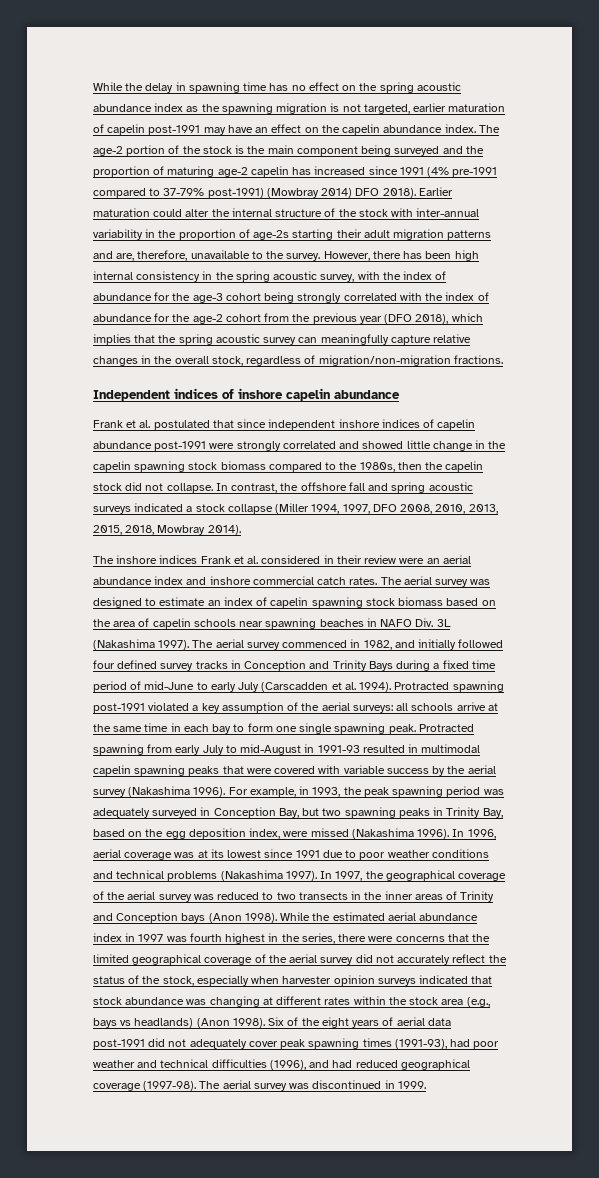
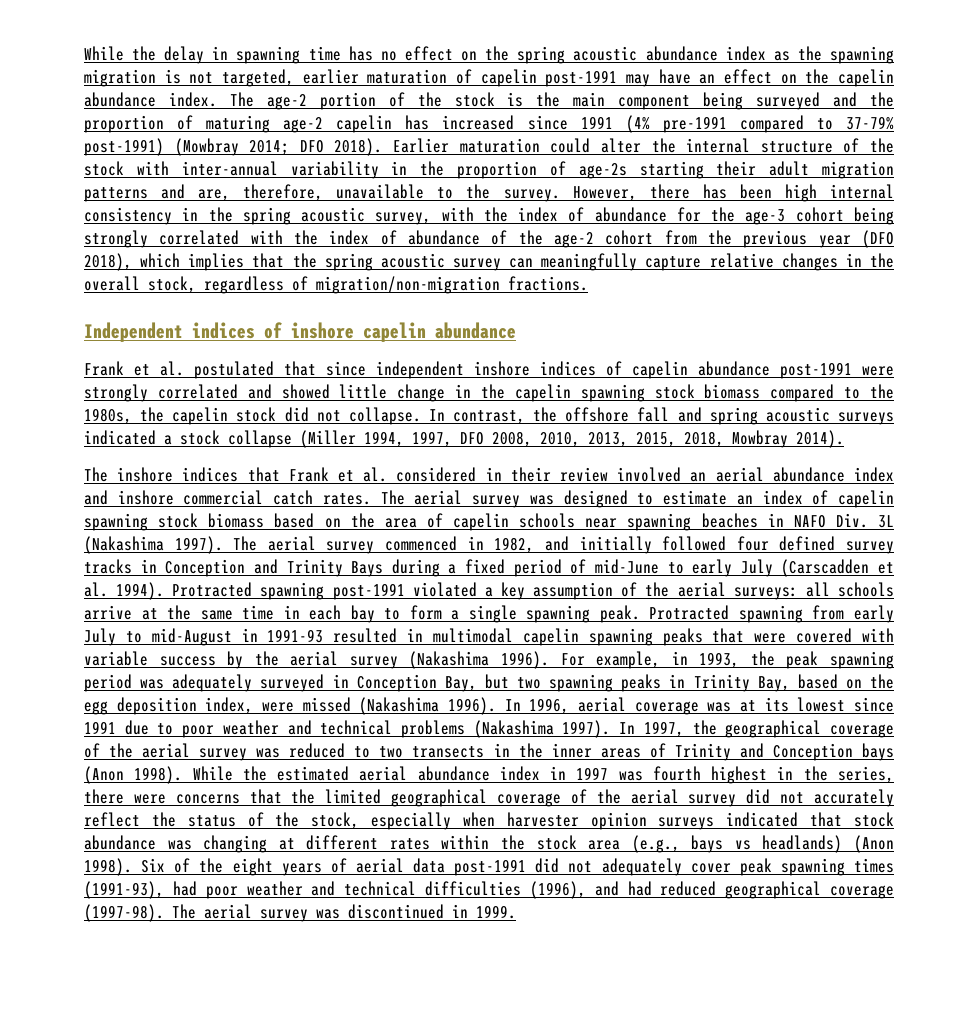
- The age-2 portion of the stock is the main component being surveyed and the proportion of maturing age-2 capelin has increased since 1991 (4% pre-1991 compared to 37-79% post-1991) (Mowbray 2014) DFO 2018).
+ The age-2 portion of the stock is the main component being surveyed and the proportion of maturing age-2 capelin has increased since 1991 (4% pre-1991 compared to 37-79% post-1991) (Mowbray 2014; DFO 2018).
- However, there has been high internal consistency in the spring acoustic survey, with the index of abundance for the age-3 cohort being strongly correlated with the index of abundance for the age-2 cohort from the previous year (DFO 2018), which implies that the spring acoustic survey can meaningfully capture relative changes in the overall stock, regardless of migration/non-migration fractions.
+ However, there has been high internal consistency in the spring acoustic survey, with the index of abundance for the age-3 cohort being strongly correlated with the index of abundance of the age-2 cohort from the previous year (DFO 2018), which implies that the spring acoustic survey can meaningfully capture relative changes in the overall stock, regardless of migration/non-migration fractions.
- Frank et al. postulated that since independent inshore indices of capelin abundance post-1991 were strongly correlated and showed little change in the capelin spawning stock biomass compared to the 1980s, then the capelin stock did not collapse.
+ Frank et al. postulated that since independent inshore indices of capelin abundance post-1991 were strongly correlated and showed little change in the capelin spawning stock biomass compared to the 1980s, the capelin stock did not collapse.
- The inshore indices Frank et al. considered in their review were an aerial abundance index and inshore commercial catch rates.
+ The inshore indices that Frank et al. considered in their review involved an aerial abundance index and inshore commercial catch rates.
- The aerial survey commenced in 1982, and initially followed four defined survey tracks in Conception and Trinity Bays during a fixed time period of mid-June to early July (Carscadden et al. 1994).
+ The aerial survey commenced in 1982, and initially followed four defined survey tracks in Conception and Trinity Bays during a fixed period of mid-June to early July (Carscadden et al. 1994).
- Protracted spawning post-1991 violated a key assumption of the aerial surveys: all schools arrive at the same time in each bay to form one single spawning peak.
+ Protracted spawning post-1991 violated a key assumption of the aerial surveys: all schools arrive at the same time in each bay to form a single spawning peak.
- In 1996, aerial coverage was at its lowest since 1991 due to poor weather conditions and technical problems (Nakashima 1997).
+ In 1996, aerial coverage was at its lowest since 1991 due to poor weather and technical problems (Nakashima 1997).

